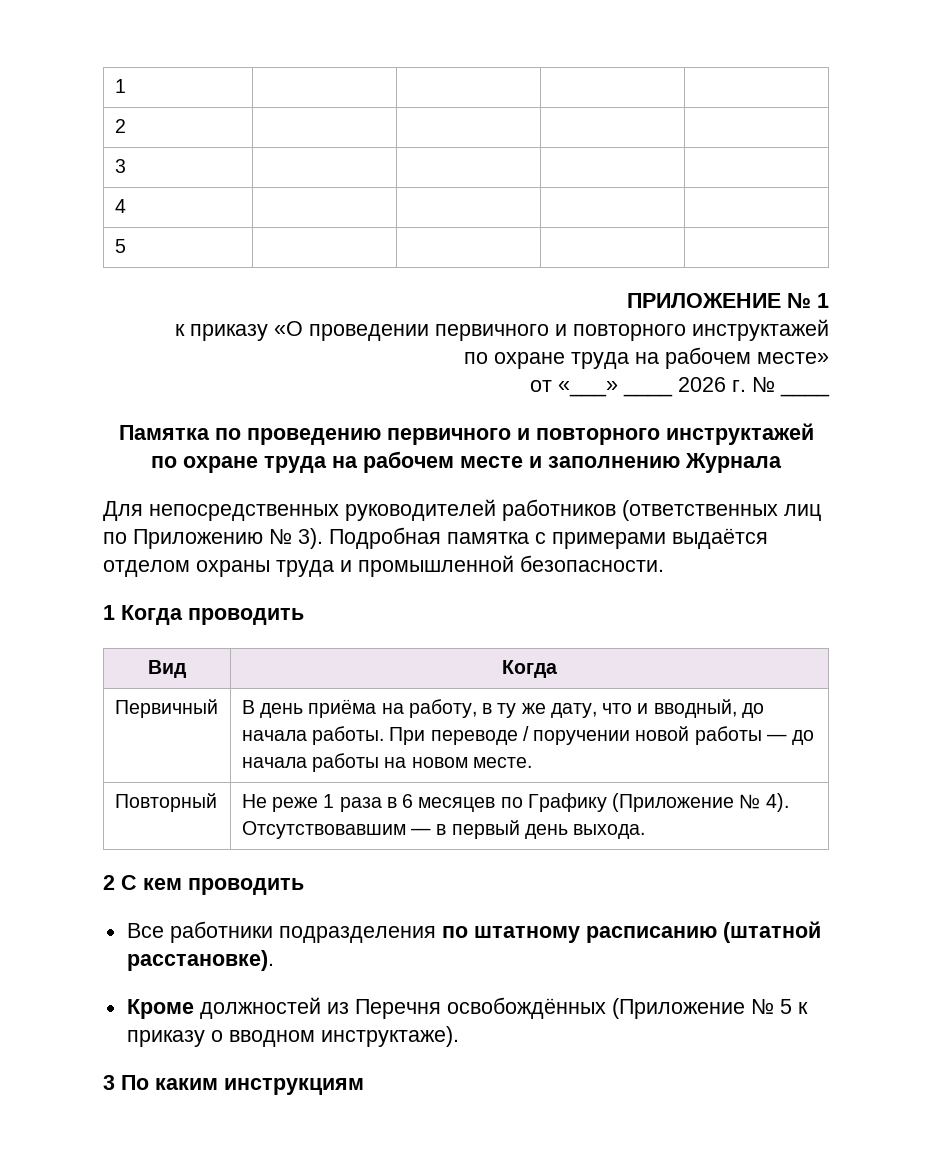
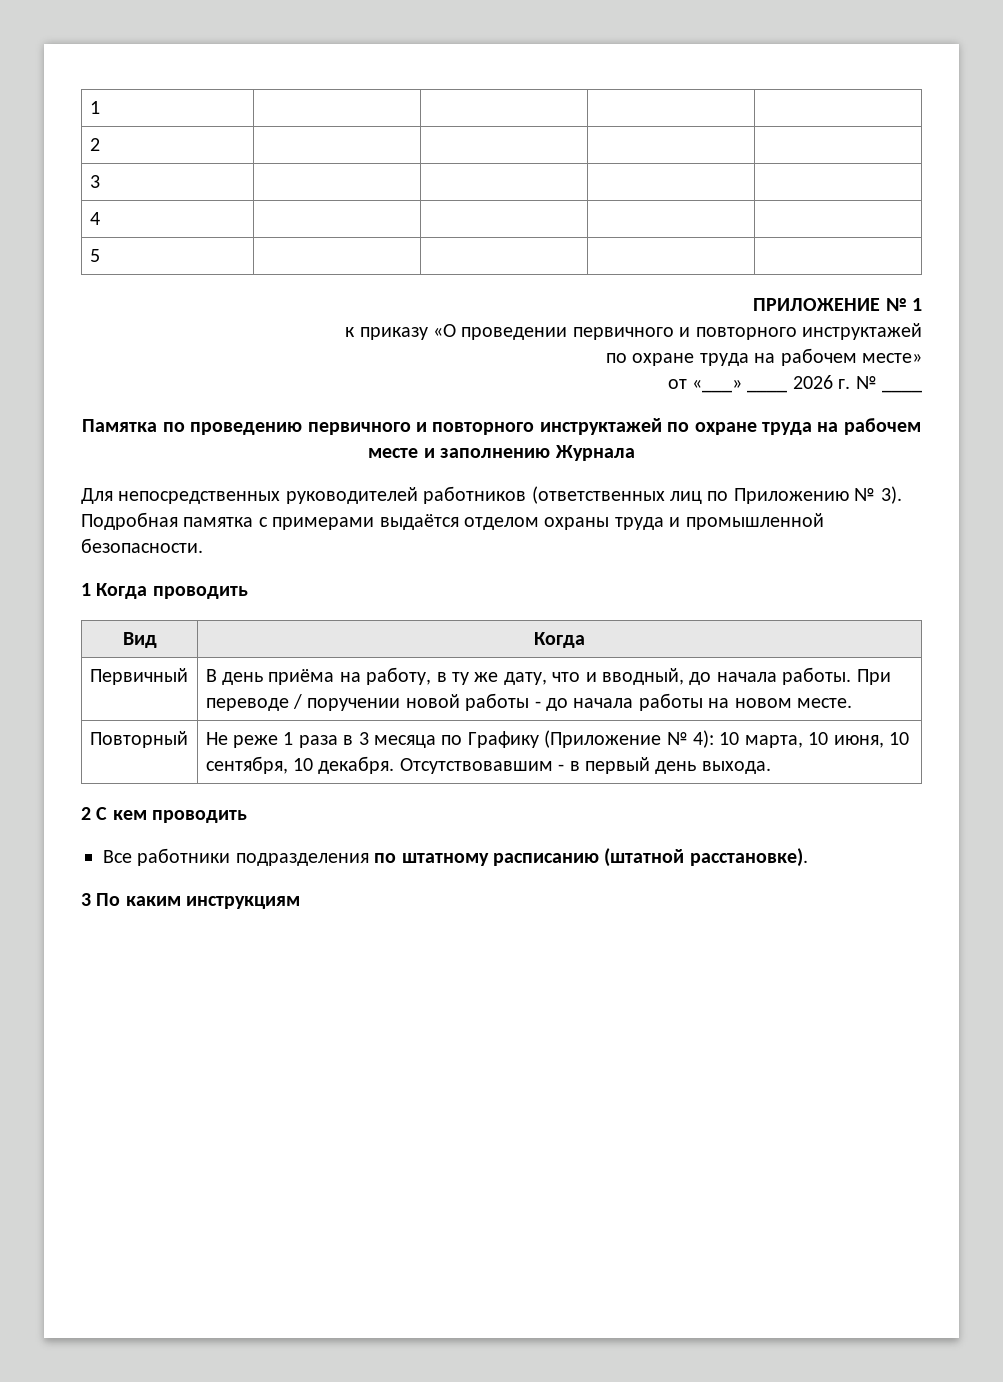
- Первичный | В день приёма на работу, в ту же дату, что и вводный, до начала работы. При переводе / поручении новой работы — до начала работы на новом месте.
+ Первичный | В день приёма на работу, в ту же дату, что и вводный, до начала работы. При переводе / поручении новой работы - до начала работы на новом месте.
- Повторный | Не реже 1 раза в 6 месяцев по Графику (Приложение № 4). Отсутствовавшим — в первый день выхода.
+ Повторный | Не реже 1 раза в 3 месяца по Графику (Приложение № 4): 10 марта, 10 июня, 10 сентября, 10 декабря. Отсутствовавшим - в первый день выхода.
- Кроме должностей из Перечня освобождённых (Приложение № 5 к приказу о вводном инструктаже).

